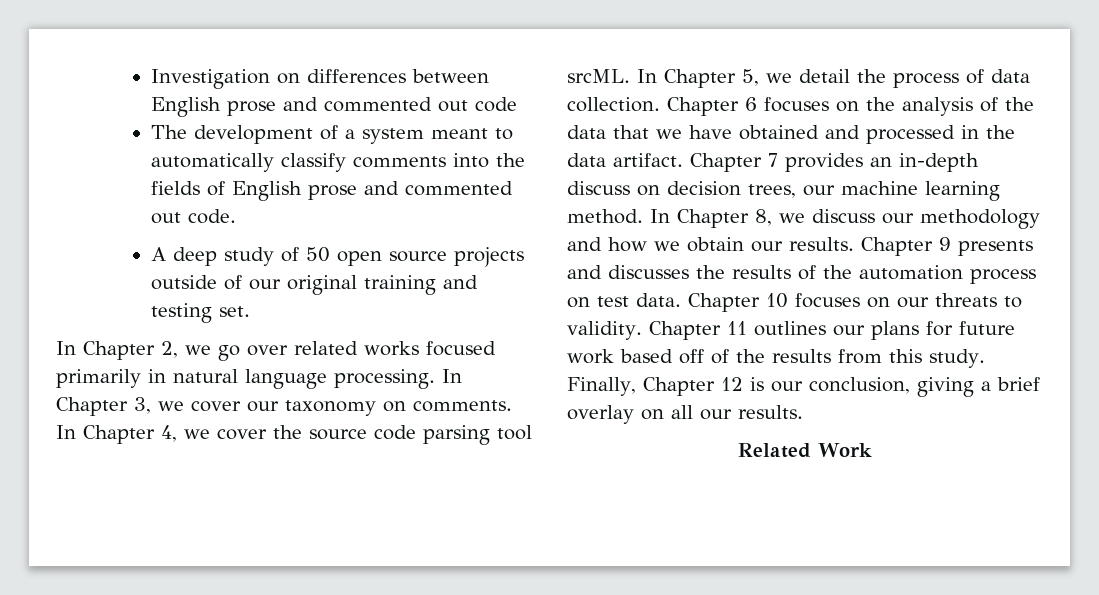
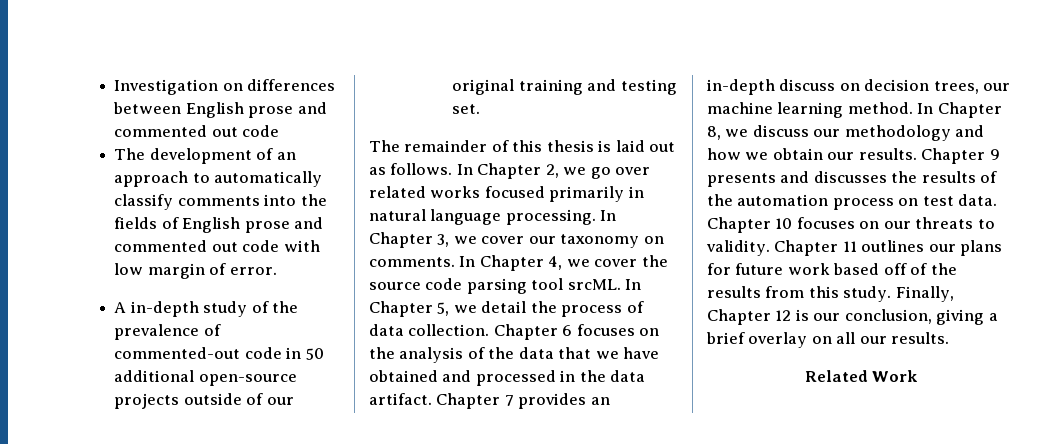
- The development of a system meant to automatically classify comments into the fields of English prose and commented out code.
+ The development of an approach to automatically classify comments into the fields of English prose and commented out code with low margin of error.
- A deep study of 50 open source projects outside of our original training and testing set.
+ A in-depth study of the prevalence of commented-out code in 50 additional open-source projects outside of our original training and testing set.
+ The remainder of this thesis is laid out as follows.

